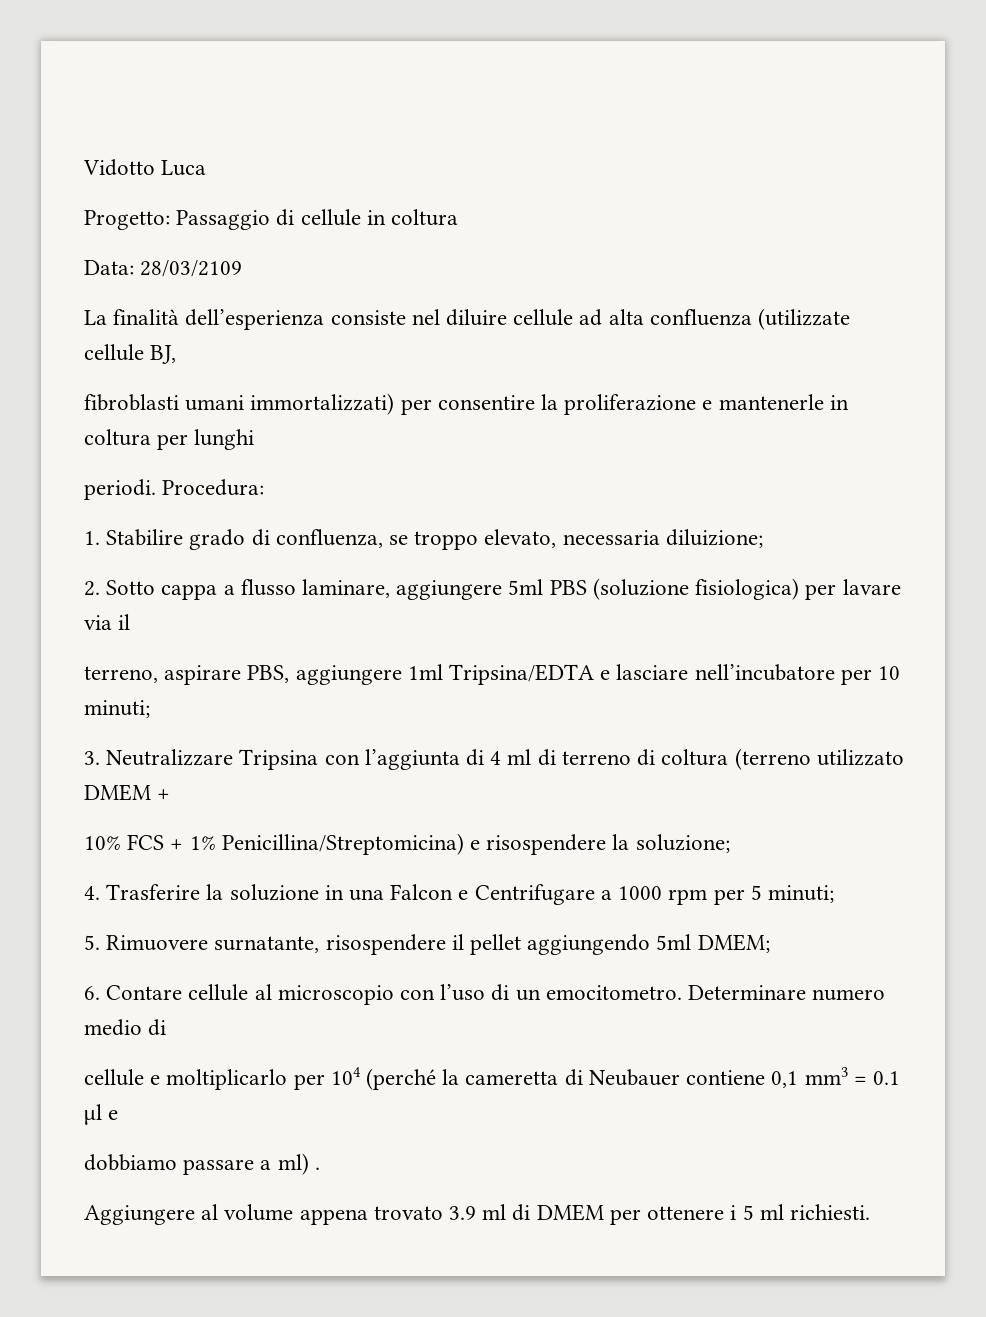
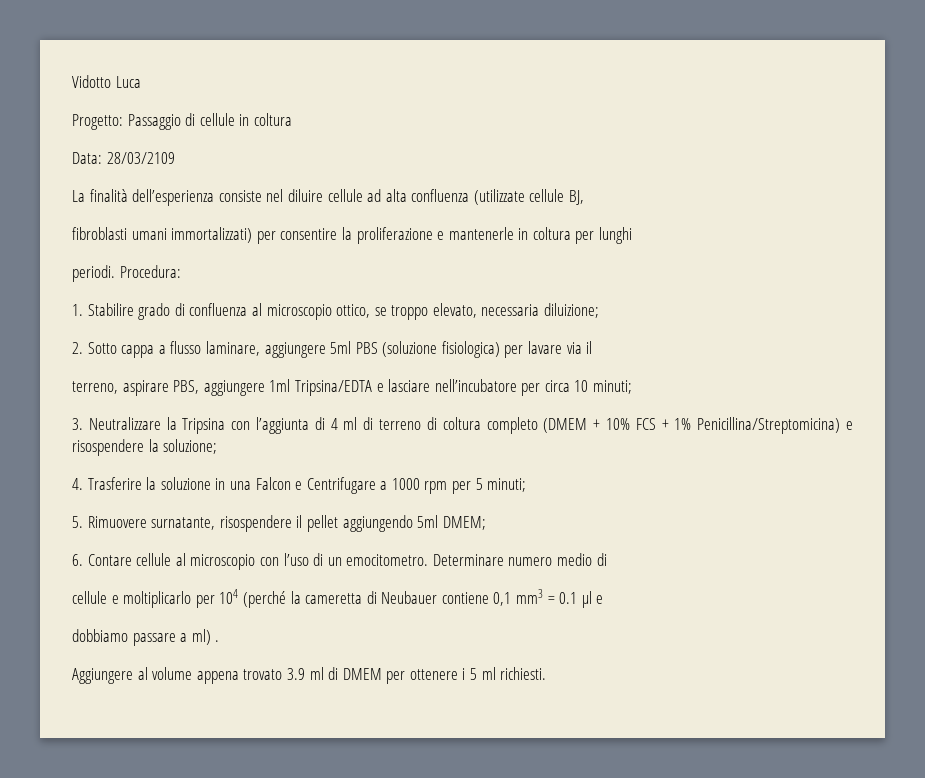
- 1. Stabilire grado di confluenza, se troppo elevato, necessaria diluizione;
+ 1. Stabilire grado di confluenza al microscopio ottico, se troppo elevato, necessaria diluizione;
- terreno, aspirare PBS, aggiungere 1ml Tripsina/EDTA e lasciare nell’incubatore per 10 minuti;
+ terreno, aspirare PBS, aggiungere 1ml Tripsina/EDTA e lasciare nell’incubatore per circa 10 minuti;
- 3. Neutralizzare Tripsina con l’aggiunta di 4 ml di terreno di coltura (terreno utilizzato DMEM +
- 10% FCS + 1% Penicillina/Streptomicina) e risospendere la soluzione;
+ 3. Neutralizzare la Tripsina con l’aggiunta di 4 ml di terreno di coltura completo (DMEM + 10% FCS + 1% Penicillina/Streptomicina) e risospendere la soluzione;

